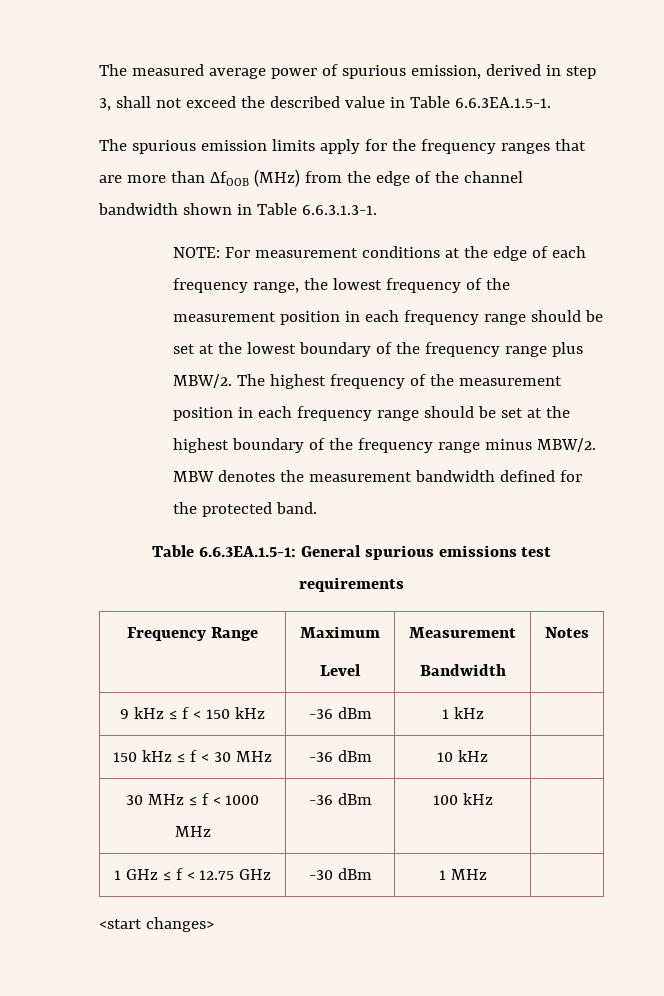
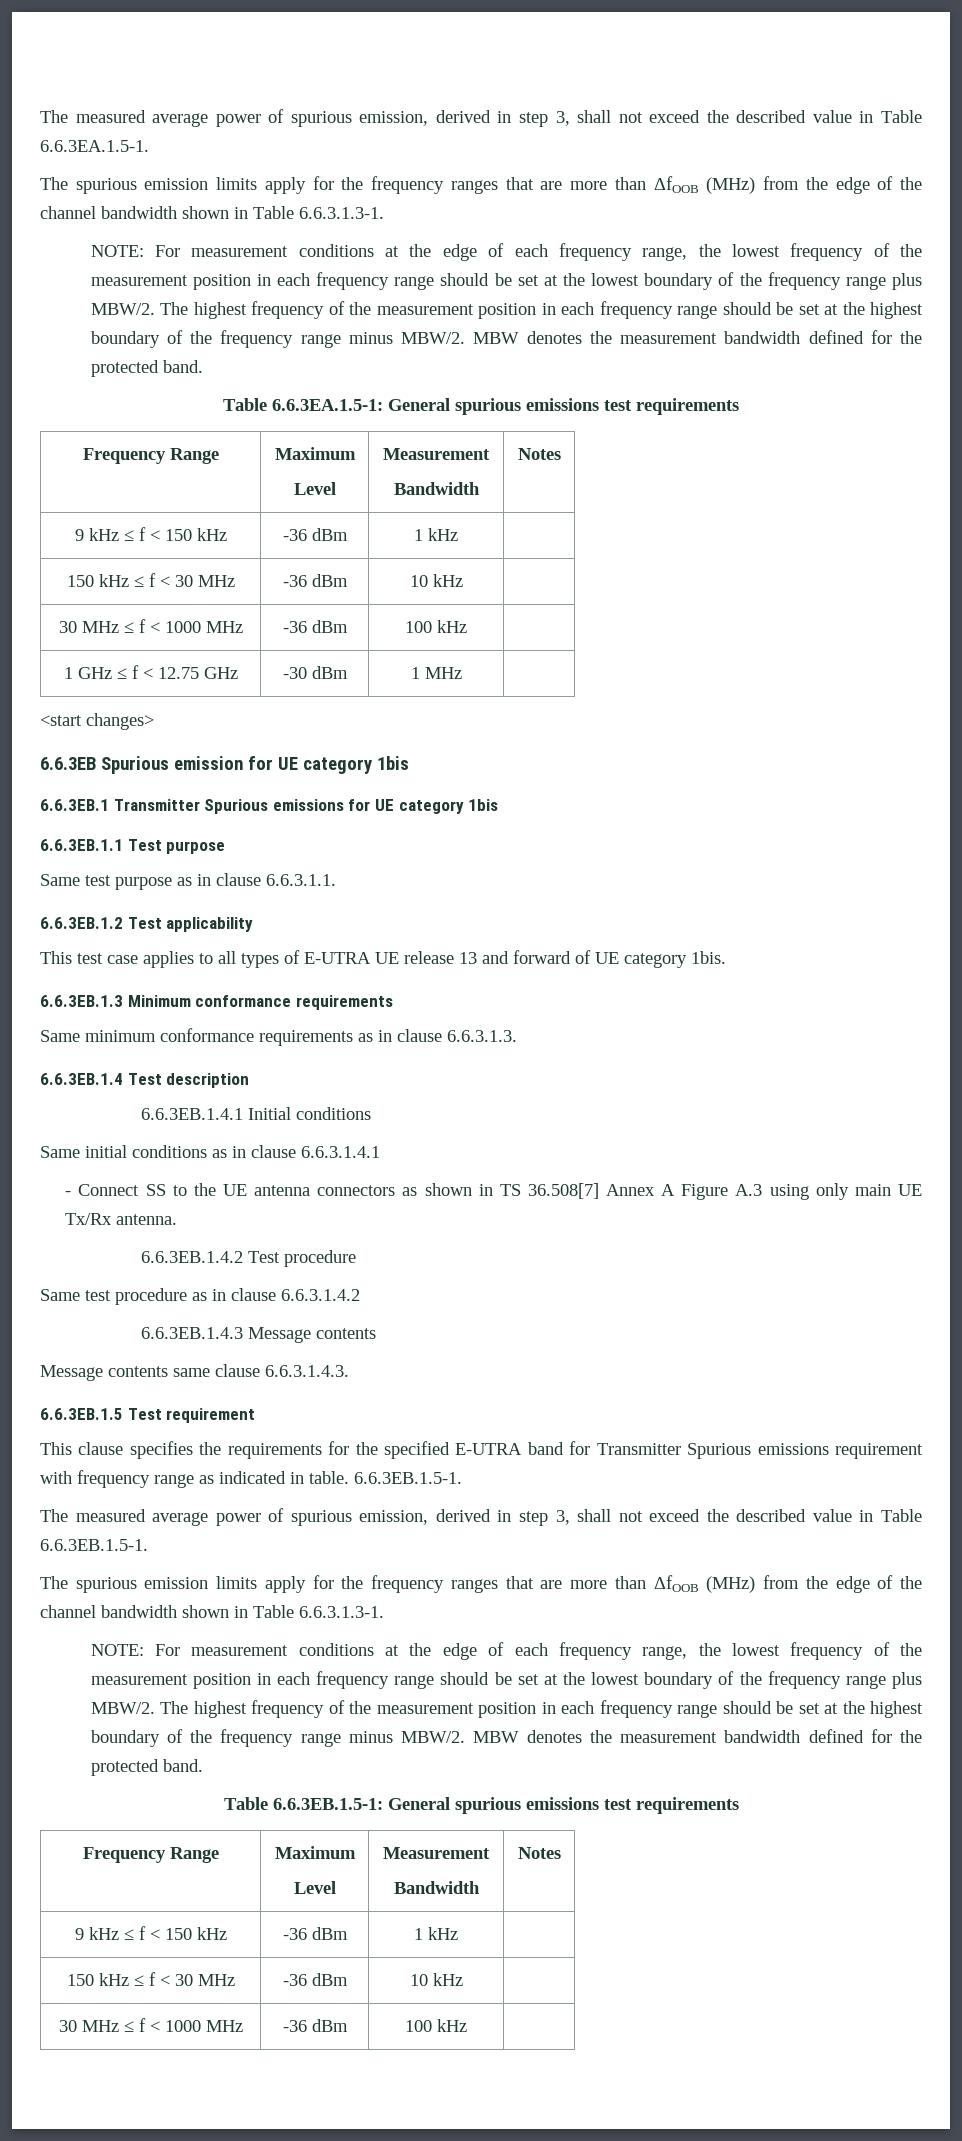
+ 6.6.3EB Spurious emission for UE category 1bis
+ 6.6.3EB.1 Transmitter Spurious emissions for UE category 1bis
+ 6.6.3EB.1.1 Test purpose
+ Same test purpose as in clause 6.6.3.1.1.
+ 6.6.3EB.1.2 Test applicability
+ This test case applies to all types of E-UTRA UE release 13 and forward of UE category 1bis.
+ 6.6.3EB.1.3 Minimum conformance requirements
+ Same minimum conformance requirements as in clause 6.6.3.1.3.
+ 6.6.3EB.1.4 Test description
+ 6.6.3EB.1.4.1 Initial conditions
+ Same initial conditions as in clause 6.6.3.1.4.1
+ - Connect SS to the UE antenna connectors as shown in TS 36.508[7] Annex A Figure A.3 using only main UE Tx/Rx antenna.
+ 6.6.3EB.1.4.2 Test procedure
+ Same test procedure as in clause 6.6.3.1.4.2
+ 6.6.3EB.1.4.3 Message contents
+ Message contents same clause 6.6.3.1.4.3.
+ 6.6.3EB.1.5 Test requirement
+ This clause specifies the requirements for the specified E-UTRA band for Transmitter Spurious emissions requirement with frequency range as indicated in table. 6.6.3EB.1.5-1.
+ The measured average power of spurious emission, derived in step 3, shall not exceed the described value in Table 6.6.3EB.1.5-1.
+ The spurious emission limits apply for the frequency ranges that are more than ΔfOOB (MHz) from the edge of the channel bandwidth shown in Table 6.6.3.1.3-1.
+ NOTE: For measurement conditions at the edge of each frequency range, the lowest frequency of the measurement position in each frequency range should be set at the lowest boundary of the frequency range plus MBW/2. The highest frequency of the measurement position in each frequency range should be set at the highest boundary of the frequency range minus MBW/2. MBW denotes the measurement bandwidth defined for the protected band.
+ Table 6.6.3EB.1.5-1: General spurious emissions test requirements
+ Frequency Range | Maximum
+ Level | Measurement
+ Bandwidth | Notes
+ 9 kHz ≤ f < 150 kHz | -36 dBm | 1 kHz |
+ 150 kHz ≤ f < 30 MHz | -36 dBm | 10 kHz |
+ 30 MHz ≤ f < 1000 MHz | -36 dBm | 100 kHz |

